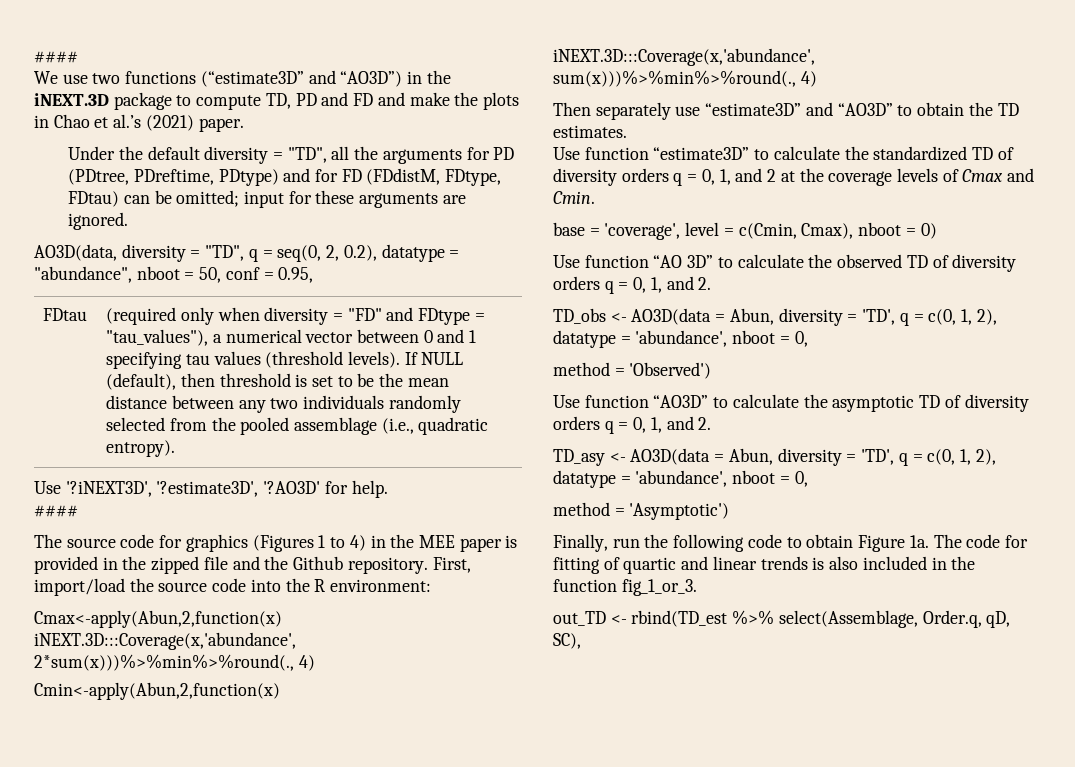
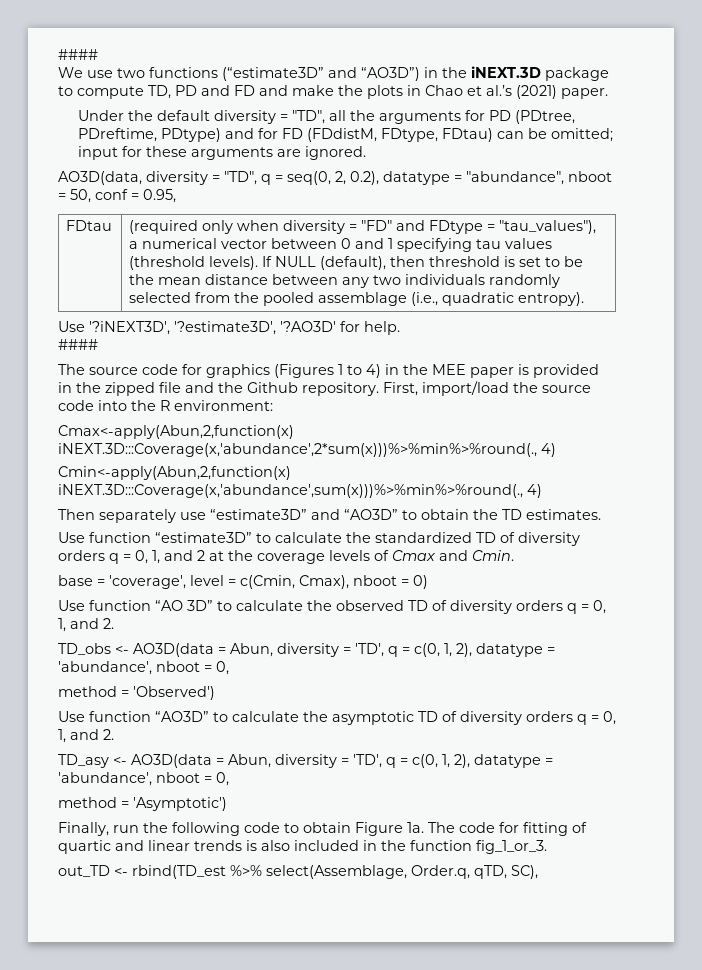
- out_TD <- rbind(TD_est %>% select(Assemblage, Order.q, qD, SC),
+ out_TD <- rbind(TD_est %>% select(Assemblage, Order.q, qTD, SC),

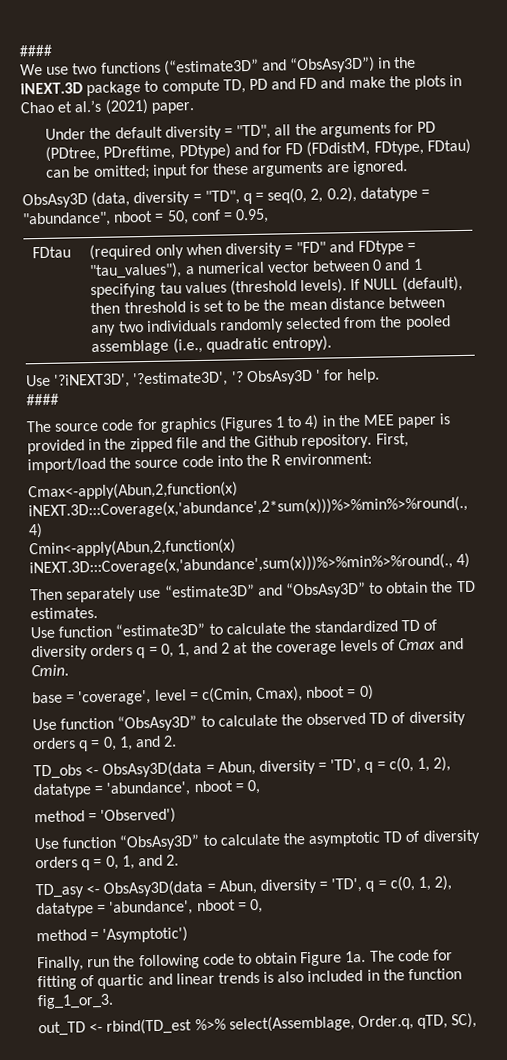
- We use two functions (“estimate3D” and “AO3D”) in the iNEXT.3D package to compute TD, PD and FD and make the plots in Chao et al.’s (2021) paper.
+ We use two functions (“estimate3D” and “ObsAsy3D”) in the iNEXT.3D package to compute TD, PD and FD and make the plots in Chao et al.’s (2021) paper.
- AO3D(data, diversity = "TD", q = seq(0, 2, 0.2), datatype = "abundance", nboot = 50, conf = 0.95,
+ ObsAsy3D (data, diversity = "TD", q = seq(0, 2, 0.2), datatype = "abundance", nboot = 50, conf = 0.95,
- Use '?iNEXT3D', '?estimate3D', '?AO3D' for help.
+ Use '?iNEXT3D', '?estimate3D', '? ObsAsy3D ' for help.
- Then separately use “estimate3D” and “AO3D” to obtain the TD estimates.
+ Then separately use “estimate3D” and “ObsAsy3D” to obtain the TD estimates.
- Use function “AO 3D” to calculate the observed TD of diversity orders q = 0, 1, and 2.
+ Use function “ObsAsy3D” to calculate the observed TD of diversity orders q = 0, 1, and 2.
- TD_obs <- AO3D(data = Abun, diversity = 'TD', q = c(0, 1, 2), datatype = 'abundance', nboot = 0,
+ TD_obs <- ObsAsy3D(data = Abun, diversity = 'TD', q = c(0, 1, 2), datatype = 'abundance', nboot = 0,
- Use function “AO3D” to calculate the asymptotic TD of diversity orders q = 0, 1, and 2.
+ Use function “ObsAsy3D” to calculate the asymptotic TD of diversity orders q = 0, 1, and 2.
- TD_asy <- AO3D(data = Abun, diversity = 'TD', q = c(0, 1, 2), datatype = 'abundance', nboot = 0,
+ TD_asy <- ObsAsy3D(data = Abun, diversity = 'TD', q = c(0, 1, 2), datatype = 'abundance', nboot = 0,

